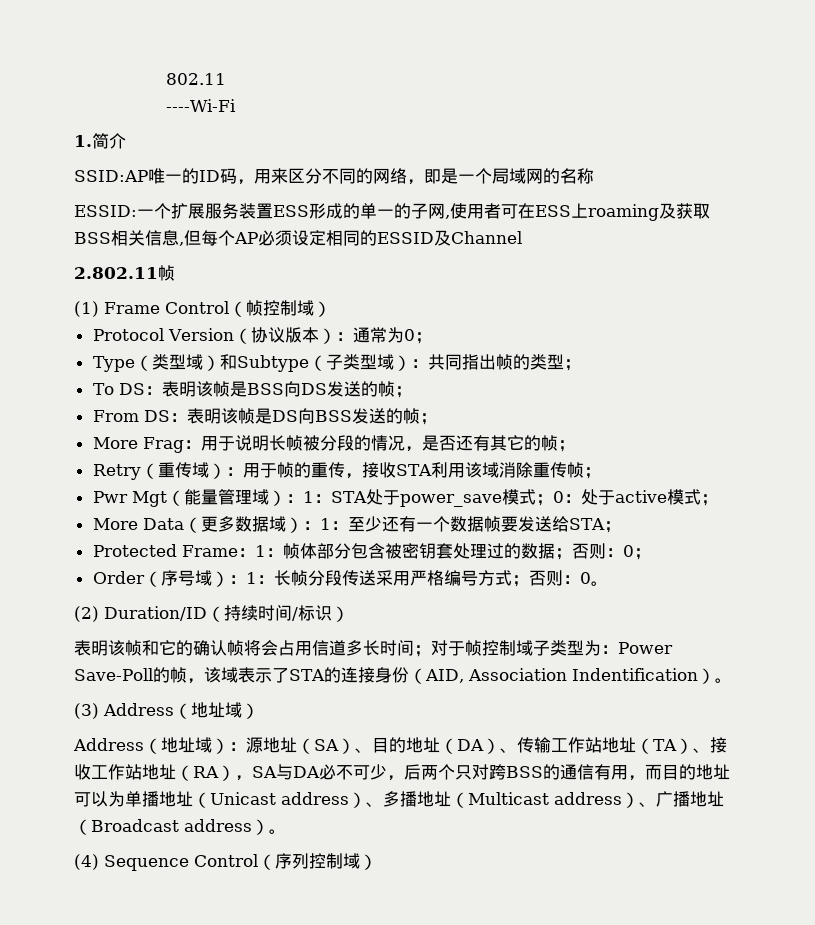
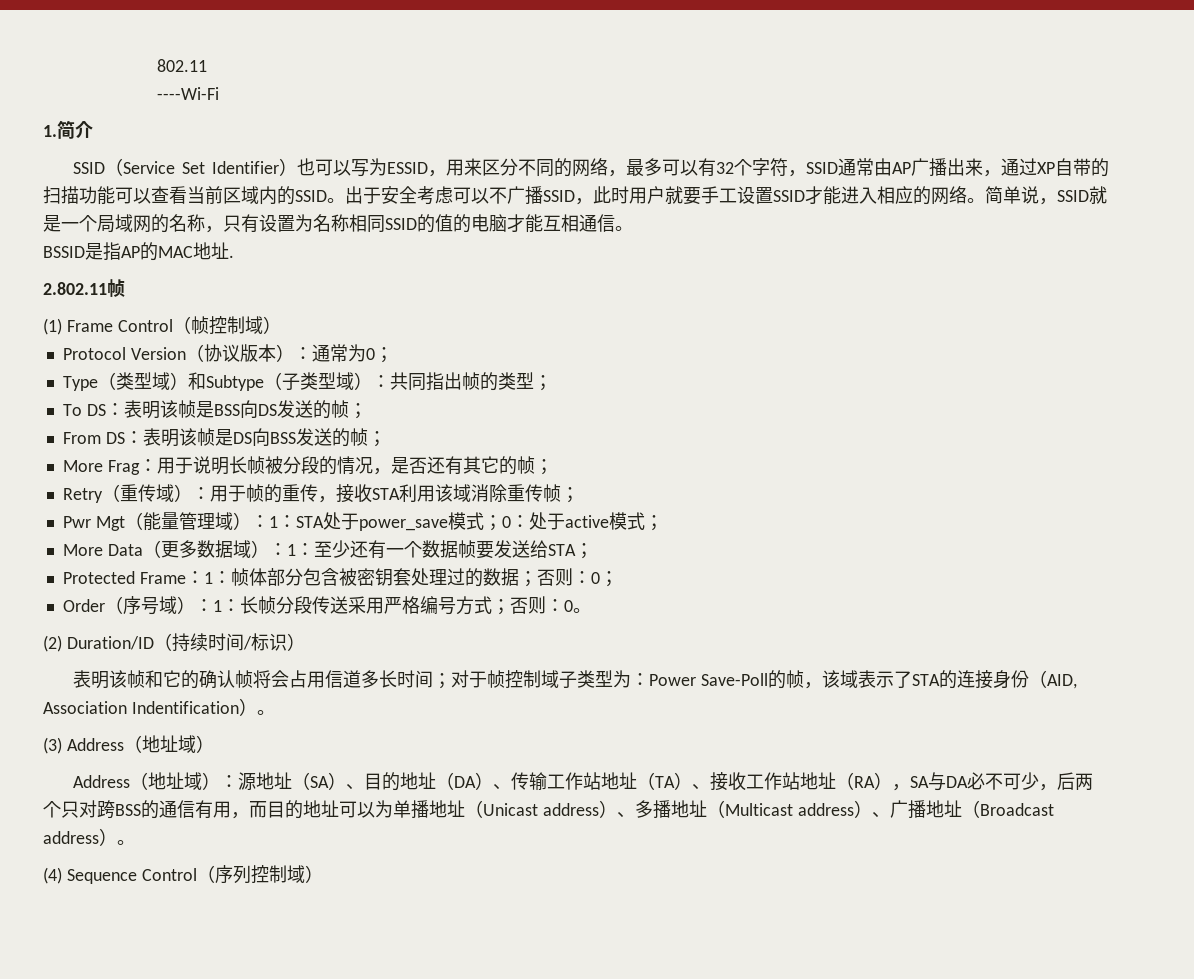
- SSID:AP唯一的ID码，用来区分不同的网络，即是一个局域网的名称
- ESSID:一个扩展服务装置ESS形成的单一的子网,使用者可在ESS上roaming及获取BSS相关信息,但每个AP必须设定相同的ESSID及Channel
+ SSID（Service Set Identifier）也可以写为ESSID，用来区分不同的网络，最多可以有32个字符，SSID通常由AP广播出来，通过XP自带的扫描功能可以查看当前区域内的SSID。出于安全考虑可以不广播SSID，此时用户就要手工设置SSID才能进入相应的网络。简单说，SSID就是一个局域网的名称，只有设置为名称相同SSID的值的电脑才能互相通信。
+ BSSID是指AP的MAC地址.

